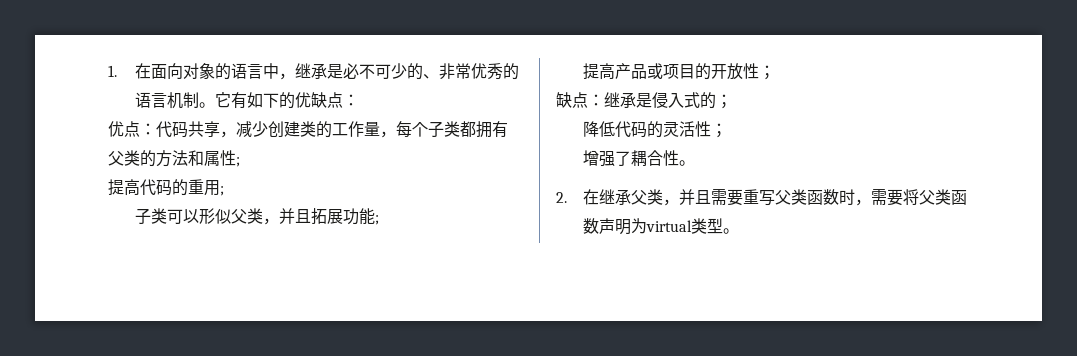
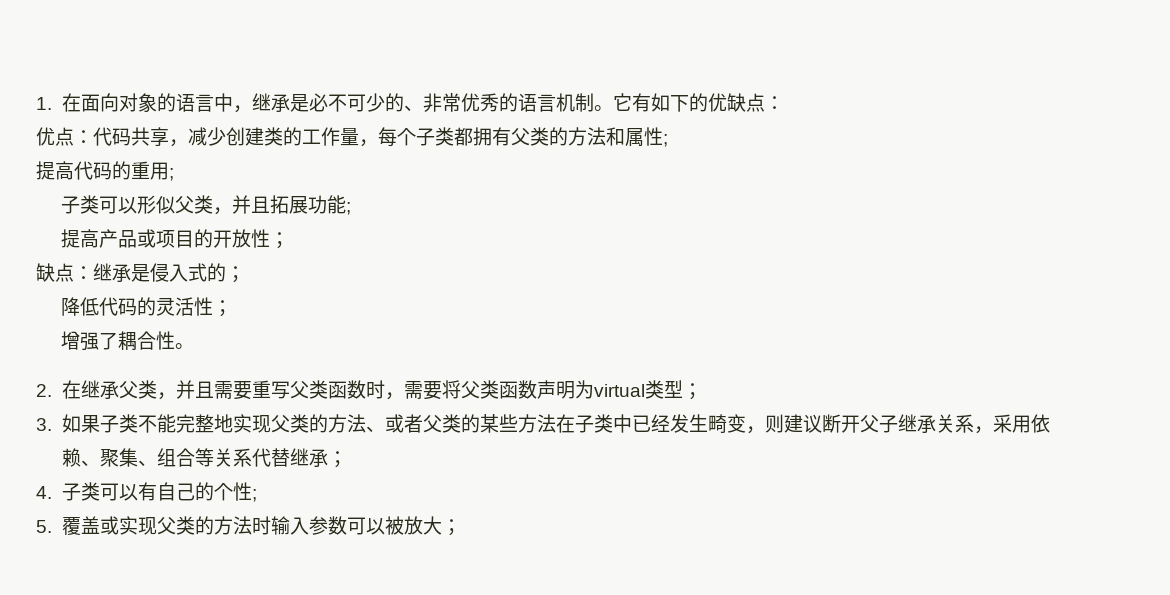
- 2.在继承父类，并且需要重写父类函数时，需要将父类函数声明为virtual类型。
+ 2.在继承父类，并且需要重写父类函数时，需要将父类函数声明为virtual类型；
+ 3.如果子类不能完整地实现父类的方法、或者父类的某些方法在子类中已经发生畸变，则建议断开父子继承关系，采用依赖、聚集、组合等关系代替继承；
+ 4.子类可以有自己的个性;
+ 5.覆盖或实现父类的方法时输入参数可以被放大；

